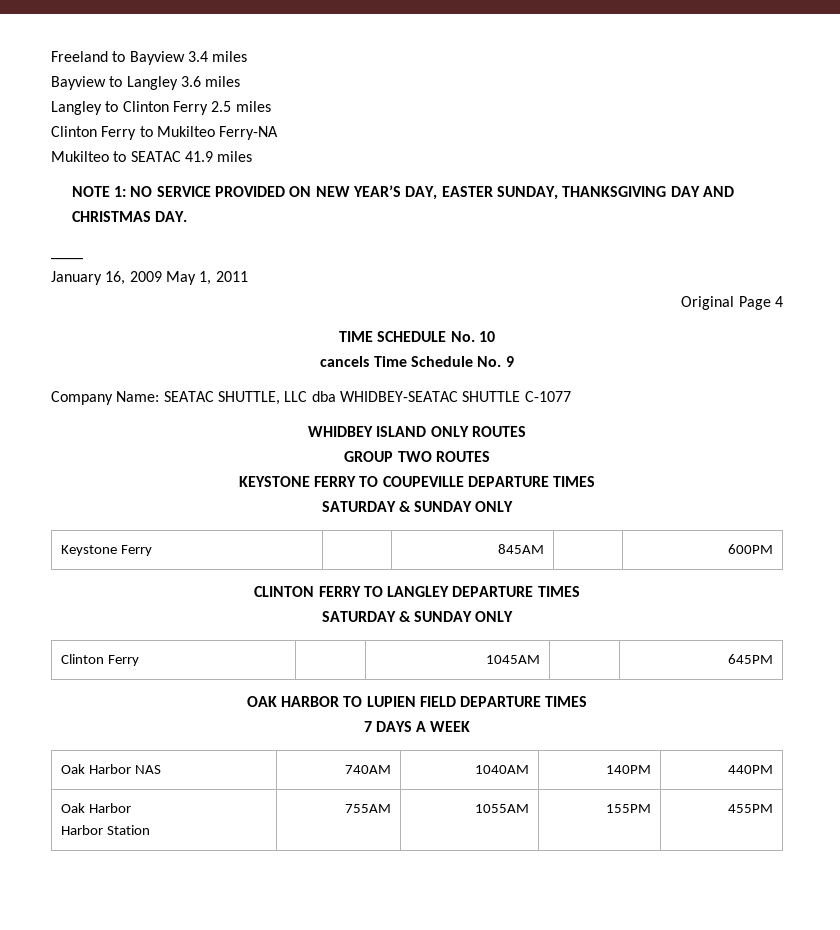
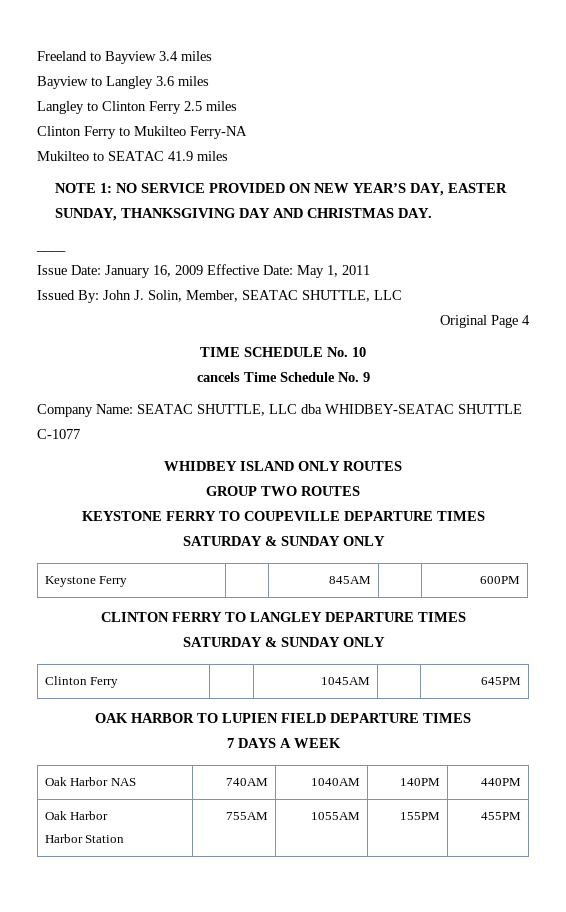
- January 16, 2009 May 1, 2011
+ Issue Date: January 16, 2009 Effective Date: May 1, 2011
+ Issued By: John J. Solin, Member, SEATAC SHUTTLE, LLC

